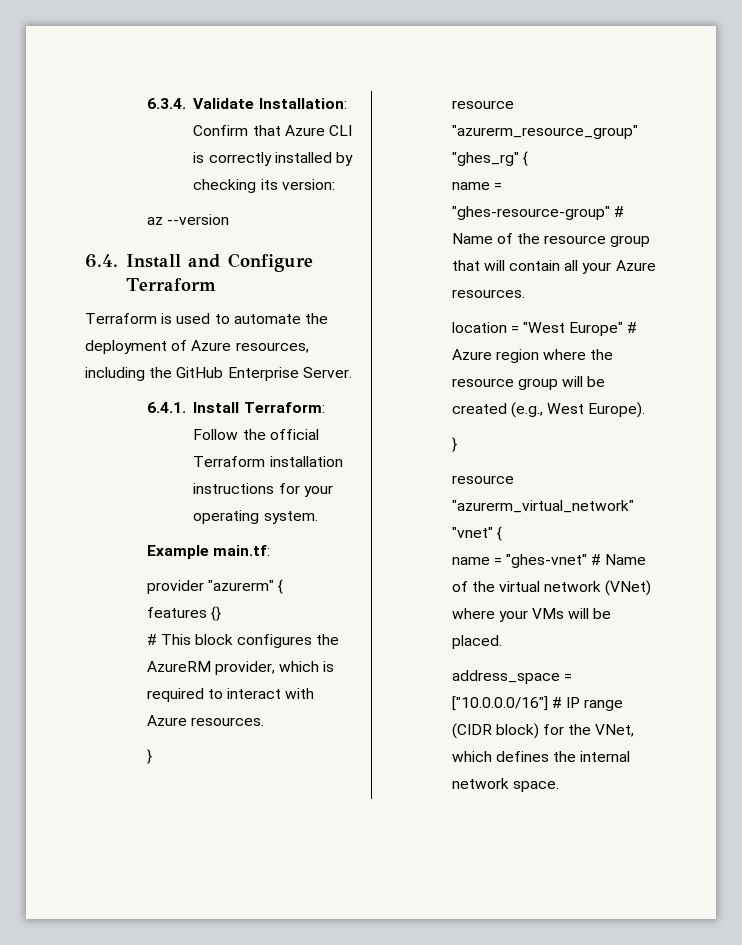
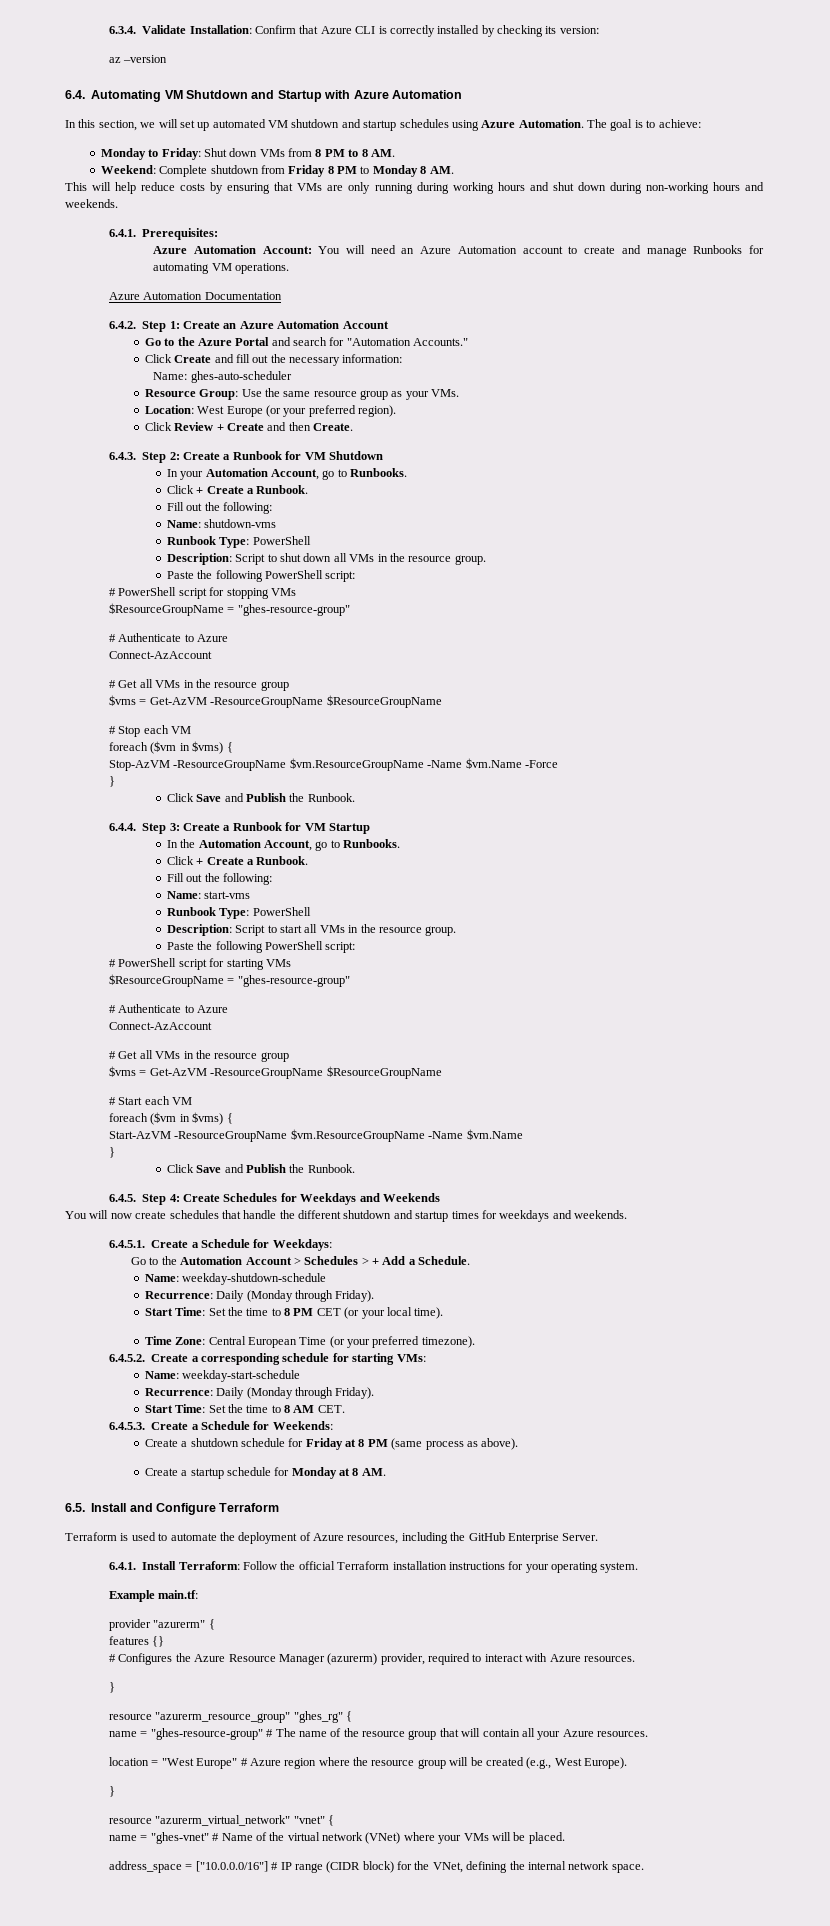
- az --version
- 6.4. Install and Configure Terraform
+ az –version
+ 6.4. Automating VM Shutdown and Startup with Azure Automation
+ In this section, we will set up automated VM shutdown and startup schedules using Azure Automation. The goal is to achieve:
+ Monday to Friday: Shut down VMs from 8 PM to 8 AM.
+ Weekend: Complete shutdown from Friday 8 PM to Monday 8 AM.
+ This will help reduce costs by ensuring that VMs are only running during working hours and shut down during non-working hours and weekends.
+ 6.4.1. Prerequisites:
+ Azure Automation Account: You will need an Azure Automation account to create and manage Runbooks for automating VM operations.
+ Azure Automation Documentation
+ 6.4.2. Step 1: Create an Azure Automation Account
+ Go to the Azure Portal and search for "Automation Accounts."
+ Click Create and fill out the necessary information:
+ Name: ghes-auto-scheduler
+ Resource Group: Use the same resource group as your VMs.
+ Location: West Europe (or your preferred region).
+ Click Review + Create and then Create.
+ 6.4.3. Step 2: Create a Runbook for VM Shutdown
+ In your Automation Account, go to Runbooks.
+ Click + Create a Runbook.
+ Fill out the following:
+ Name: shutdown-vms
+ Runbook Type: PowerShell
+ Description: Script to shut down all VMs in the resource group.
+ Paste the following PowerShell script:
+ # PowerShell script for stopping VMs
+ $ResourceGroupName = "ghes-resource-group"
+ # Authenticate to Azure
+ Connect-AzAccount
+ # Get all VMs in the resource group
+ $vms = Get-AzVM -ResourceGroupName $ResourceGroupName
+ # Stop each VM
+ foreach ($vm in $vms) {
+ Stop-AzVM -ResourceGroupName $vm.ResourceGroupName -Name $vm.Name -Force
+ }
+ Click Save and Publish the Runbook.
+ 6.4.4. Step 3: Create a Runbook for VM Startup
+ In the Automation Account, go to Runbooks.
+ Click + Create a Runbook.
+ Fill out the following:
+ Name: start-vms
+ Runbook Type: PowerShell
+ Description: Script to start all VMs in the resource group.
+ Paste the following PowerShell script:
+ # PowerShell script for starting VMs
+ $ResourceGroupName = "ghes-resource-group"
+ # Authenticate to Azure
+ Connect-AzAccount
+ # Get all VMs in the resource group
+ $vms = Get-AzVM -ResourceGroupName $ResourceGroupName
+ # Start each VM
+ foreach ($vm in $vms) {
+ Start-AzVM -ResourceGroupName $vm.ResourceGroupName -Name $vm.Name
+ }
+ Click Save and Publish the Runbook.
+ 6.4.5. Step 4: Create Schedules for Weekdays and Weekends
+ You will now create schedules that handle the different shutdown and startup times for weekdays and weekends.
+ 6.4.5.1. Create a Schedule for Weekdays:
+ Go to the Automation Account > Schedules > + Add a Schedule.
+ Name: weekday-shutdown-schedule
+ Recurrence: Daily (Monday through Friday).
+ Start Time: Set the time to 8 PM CET (or your local time).
+ Time Zone: Central European Time (or your preferred timezone).
+ 6.4.5.2. Create a corresponding schedule for starting VMs:
+ Name: weekday-start-schedule
+ Recurrence: Daily (Monday through Friday).
+ Start Time: Set the time to 8 AM CET.
+ 6.4.5.3. Create a Schedule for Weekends:
+ Create a shutdown schedule for Friday at 8 PM (same process as above).
+ Create a startup schedule for Monday at 8 AM.
+ 6.5. Install and Configure Terraform
- # This block configures the AzureRM provider, which is required to interact with Azure resources.
+ # Configures the Azure Resource Manager (azurerm) provider, required to interact with Azure resources.
- name = "ghes-resource-group" # Name of the resource group that will contain all your Azure resources.
+ name = "ghes-resource-group" # The name of the resource group that will contain all your Azure resources.
- address_space = ["10.0.0.0/16"] # IP range (CIDR block) for the VNet, which defines the internal network space.
+ address_space = ["10.0.0.0/16"] # IP range (CIDR block) for the VNet, defining the internal network space.

